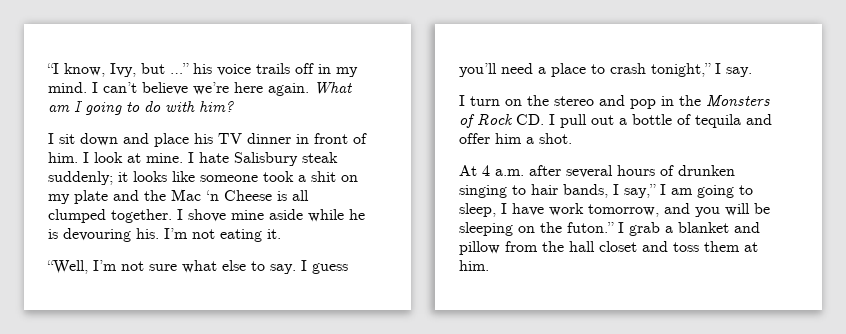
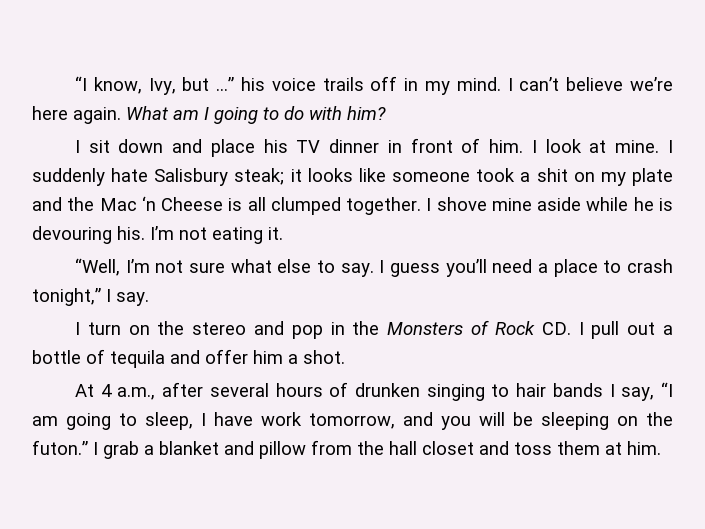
- I hate Salisbury steak suddenly; it looks like someone took a shit on my plate and the Mac ‘n Cheese is all clumped together.
+ I suddenly hate Salisbury steak; it looks like someone took a shit on my plate and the Mac ‘n Cheese is all clumped together.
- At 4 a.m. after several hours of drunken singing to hair bands, I say,” I am going to sleep, I have work tomorrow, and you will be sleeping on the futon.”
+ At 4 a.m., after several hours of drunken singing to hair bands I say, “I am going to sleep, I have work tomorrow, and you will be sleeping on the futon.”

